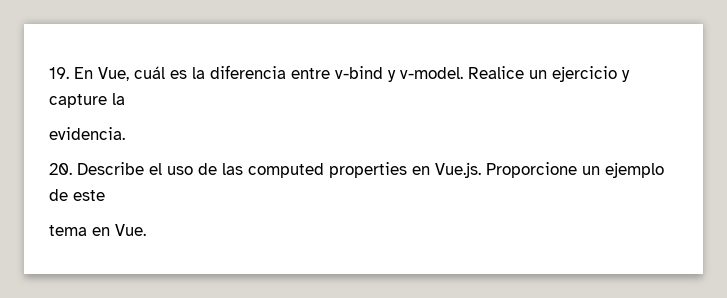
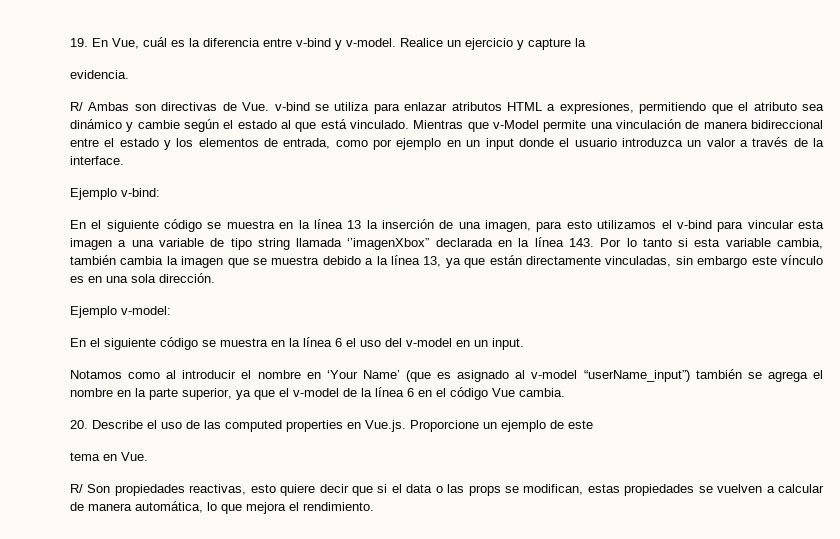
+ R/ Ambas son directivas de Vue. v-bind se utiliza para enlazar atributos HTML a expresiones, permitiendo que el atributo sea dinámico y cambie según el estado al que está vinculado. Mientras que v-Model permite una vinculación de manera bidireccional entre el estado y los elementos de entrada, como por ejemplo en un input donde el usuario introduzca un valor a través de la interface.
+ Ejemplo v-bind:
+ En el siguiente código se muestra en la línea 13 la inserción de una imagen, para esto utilizamos el v-bind para vincular esta imagen a una variable de tipo string llamada ‘’imagenXbox” declarada en la línea 143. Por lo tanto si esta variable cambia, también cambia la imagen que se muestra debido a la línea 13, ya que están directamente vinculadas, sin embargo este vínculo es en una sola dirección.
+ Ejemplo v-model:
+ En el siguiente código se muestra en la línea 6 el uso del v-model en un input.
+ Notamos como al introducir el nombre en ‘Your Name’ (que es asignado al v-model “userName_input”) también se agrega el nombre en la parte superior, ya que el v-model de la línea 6 en el código Vue cambia.
+ R/ Son propiedades reactivas, esto quiere decir que si el data o las props se modifican, estas propiedades se vuelven a calcular de manera automática, lo que mejora el rendimiento.

